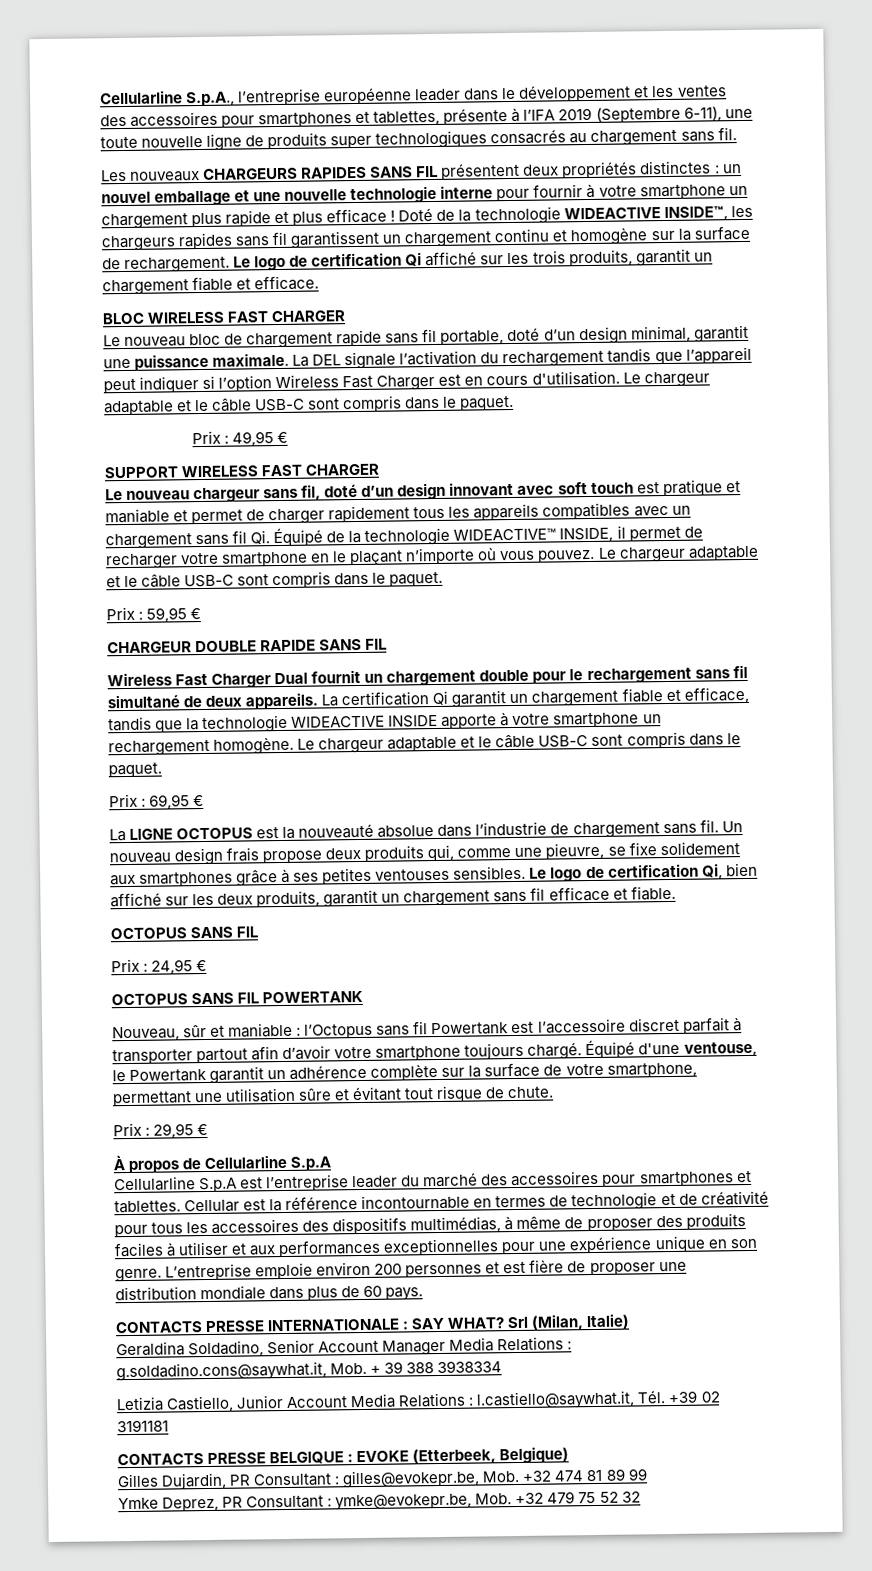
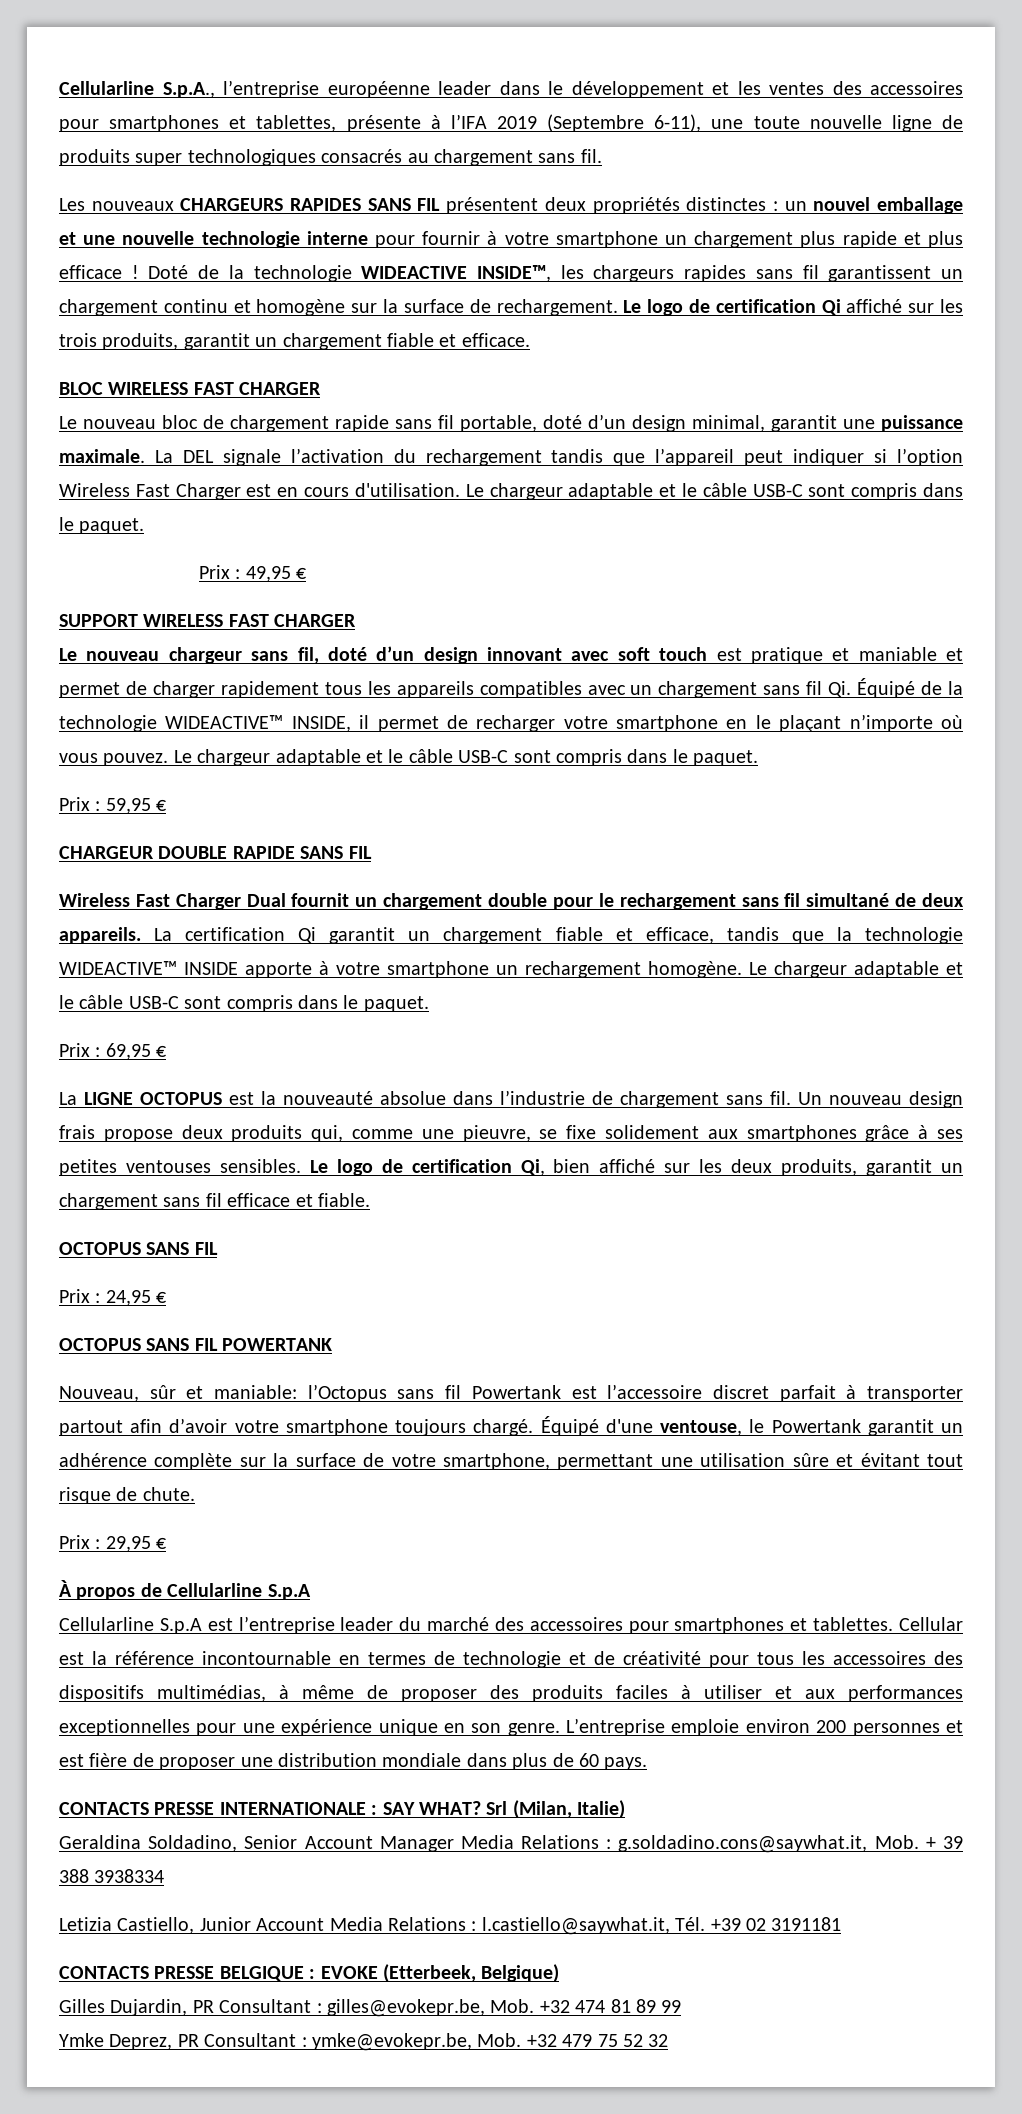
- La certification Qi garantit un chargement fiable et efficace, tandis que la technologie WIDEACTIVE INSIDE apporte à votre smartphone un rechargement homogène.
+ La certification Qi garantit un chargement fiable et efficace, tandis que la technologie WIDEACTIVE™ INSIDE apporte à votre smartphone un rechargement homogène.
- Nouveau, sûr et maniable : l’Octopus sans fil Powertank est l’accessoire discret parfait à transporter partout afin d’avoir votre smartphone toujours chargé.
+ Nouveau, sûr et maniable: l’Octopus sans fil Powertank est l’accessoire discret parfait à transporter partout afin d’avoir votre smartphone toujours chargé.

